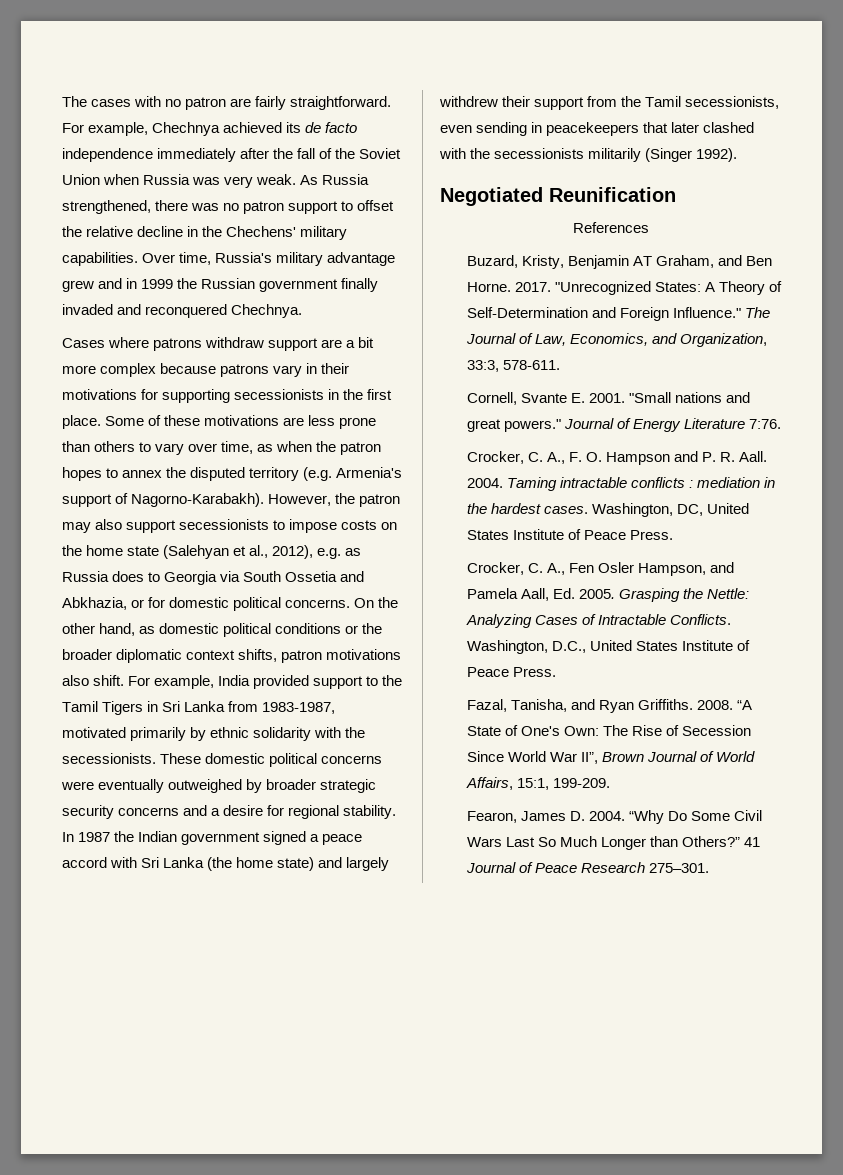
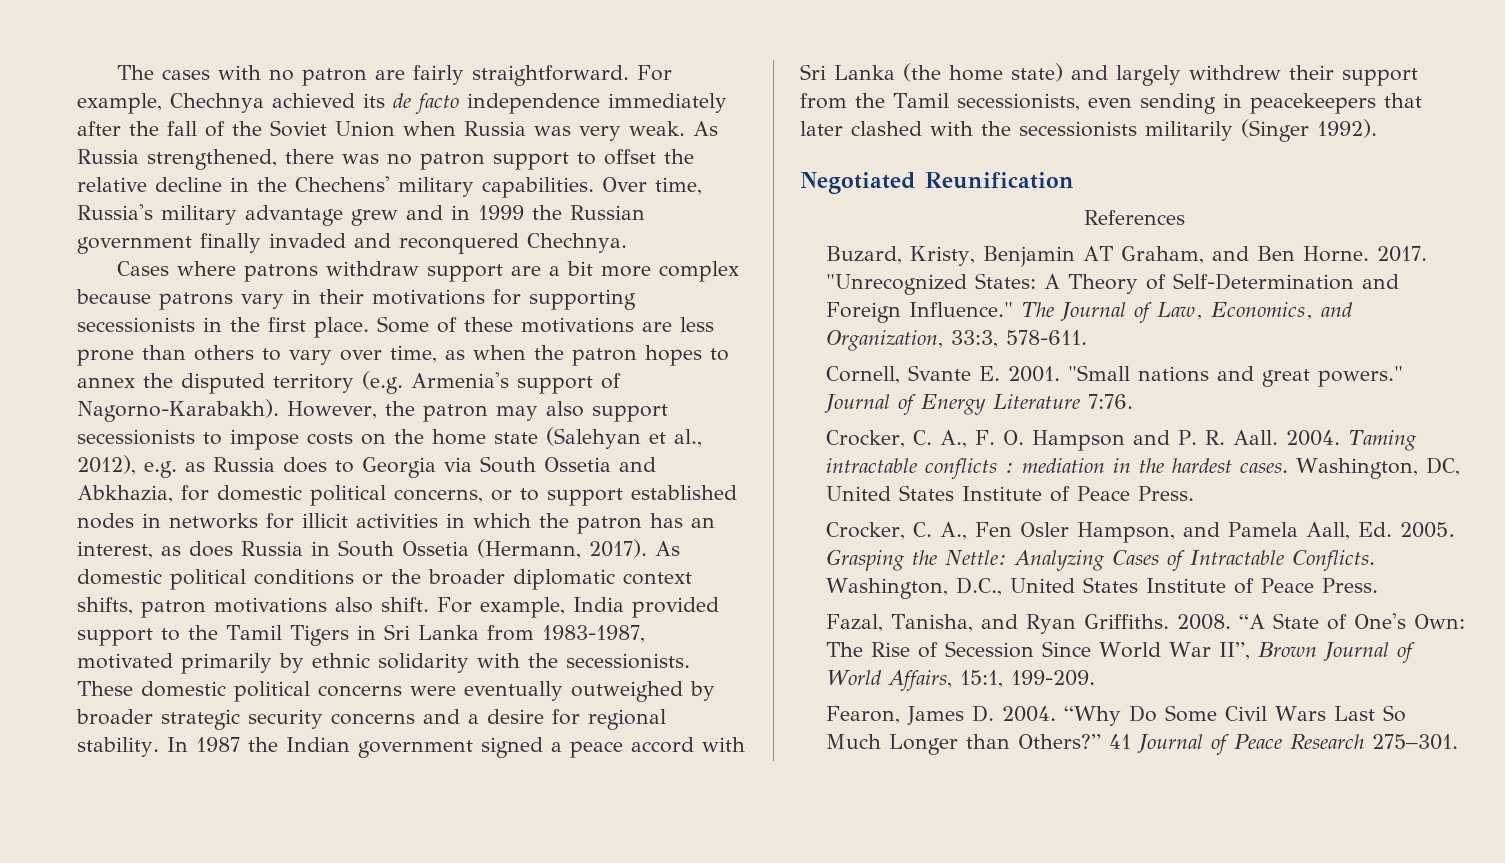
- However, the patron may also support secessionists to impose costs on the home state (Salehyan et al., 2012), e.g. as Russia does to Georgia via South Ossetia and Abkhazia, or for domestic political concerns. On the other hand, as domestic political conditions or the broader diplomatic context shifts, patron motivations also shift.
+ However, the patron may also support secessionists to impose costs on the home state (Salehyan et al., 2012), e.g. as Russia does to Georgia via South Ossetia and Abkhazia, for domestic political concerns, or to support established nodes in networks for illicit activities in which the patron has an interest, as does Russia in South Ossetia (Hermann, 2017). As domestic political conditions or the broader diplomatic context shifts, patron motivations also shift.

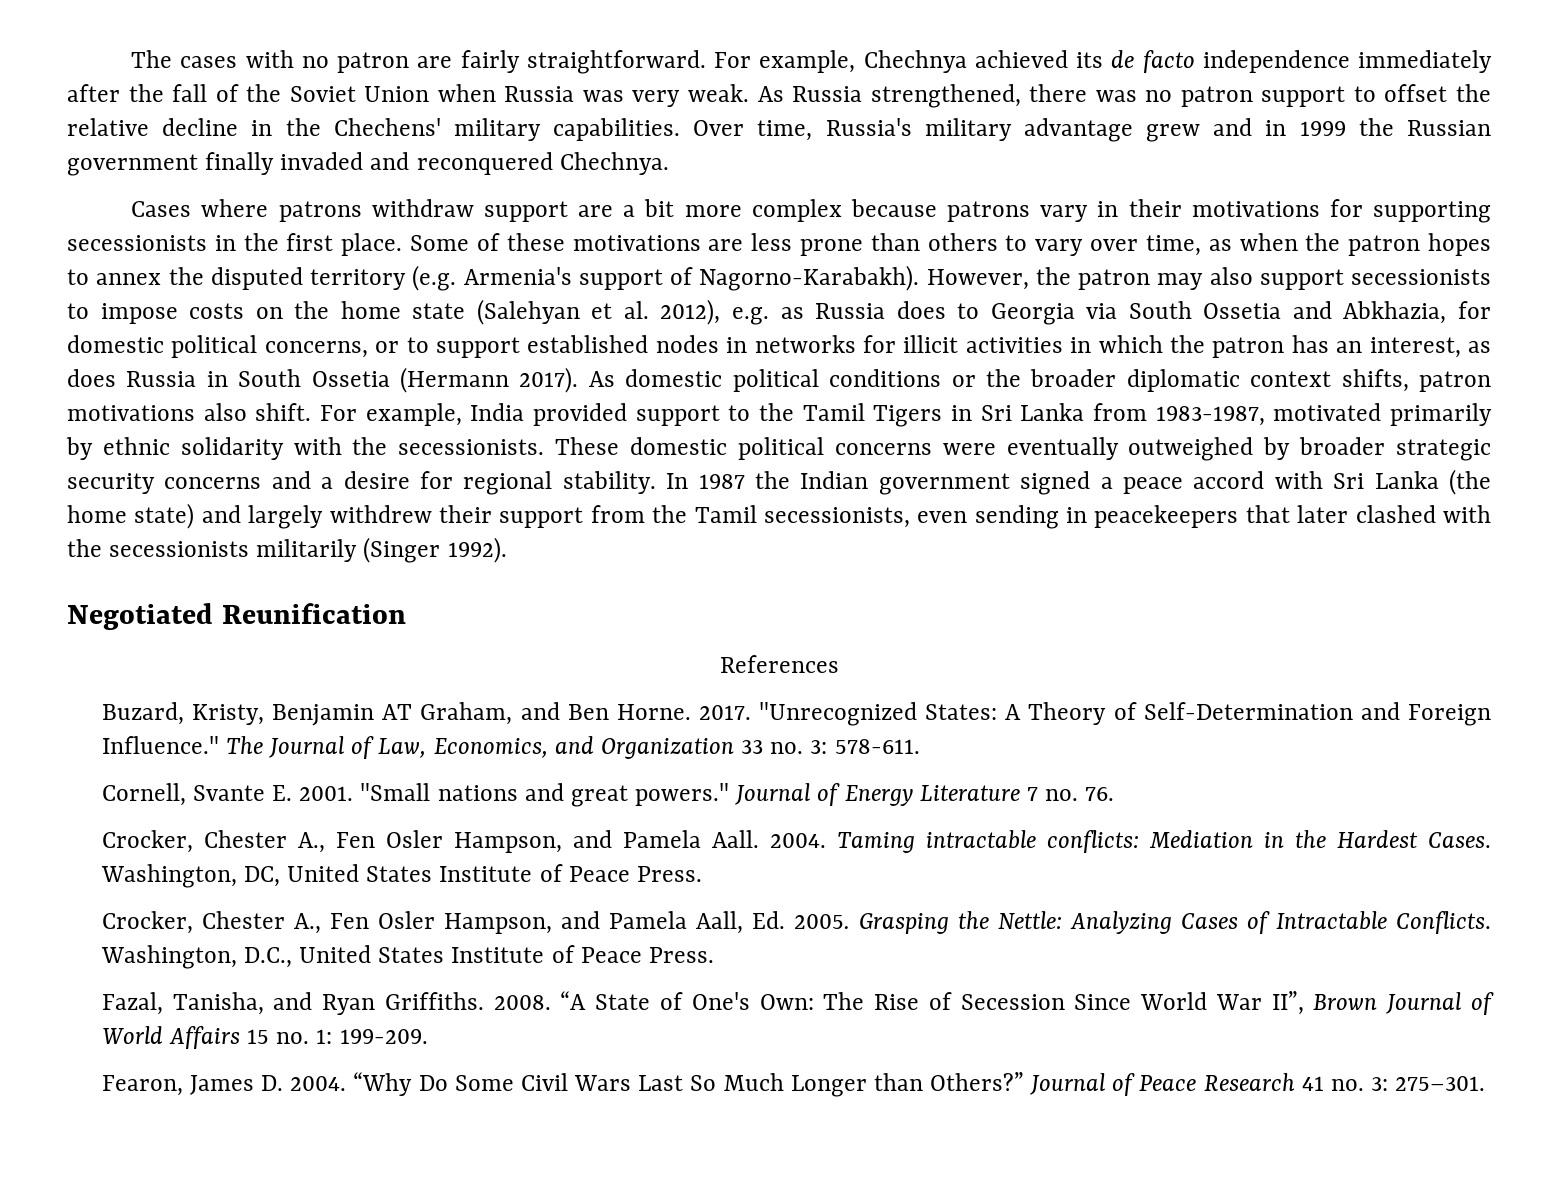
- However, the patron may also support secessionists to impose costs on the home state (Salehyan et al., 2012), e.g. as Russia does to Georgia via South Ossetia and Abkhazia, for domestic political concerns, or to support established nodes in networks for illicit activities in which the patron has an interest, as does Russia in South Ossetia (Hermann, 2017).
+ However, the patron may also support secessionists to impose costs on the home state (Salehyan et al. 2012), e.g. as Russia does to Georgia via South Ossetia and Abkhazia, for domestic political concerns, or to support established nodes in networks for illicit activities in which the patron has an interest, as does Russia in South Ossetia (Hermann 2017).
- The Journal of Law, Economics, and Organization, 33:3, 578-611.
+ The Journal of Law, Economics, and Organization 33 no. 3: 578-611.
- Journal of Energy Literature 7:76.
- Crocker, C. A., F. O. Hampson and P. R. Aall. 2004. Taming intractable conflicts : mediation in the hardest cases.
+ Journal of Energy Literature 7 no. 76.
+ Crocker, Chester A., Fen Osler Hampson, and Pamela Aall. 2004. Taming intractable conflicts: Mediation in the Hardest Cases.
- Crocker, C. A., Fen Osler Hampson, and Pamela Aall, Ed. 2005.
+ Crocker, Chester A., Fen Osler Hampson, and Pamela Aall, Ed. 2005.
- “A State of One's Own: The Rise of Secession Since World War II”, Brown Journal of World Affairs, 15:1, 199-209.
+ “A State of One's Own: The Rise of Secession Since World War II”, Brown Journal of World Affairs 15 no. 1: 199-209.
- 41 Journal of Peace Research 275–301.
+ Journal of Peace Research 41 no. 3: 275–301.

